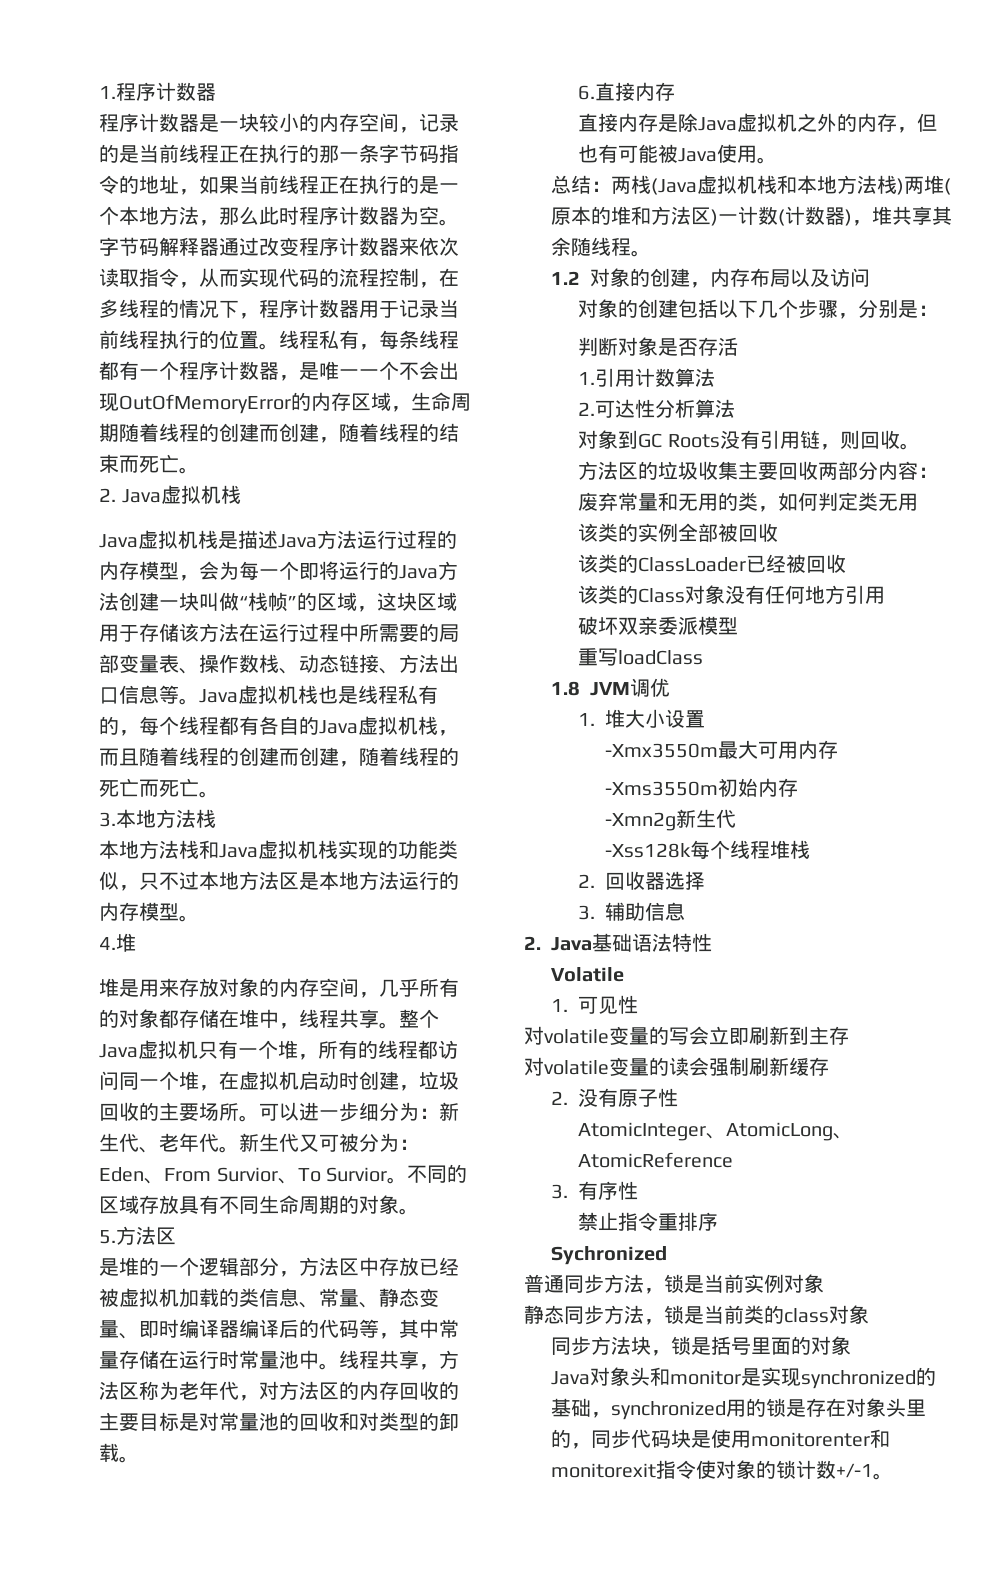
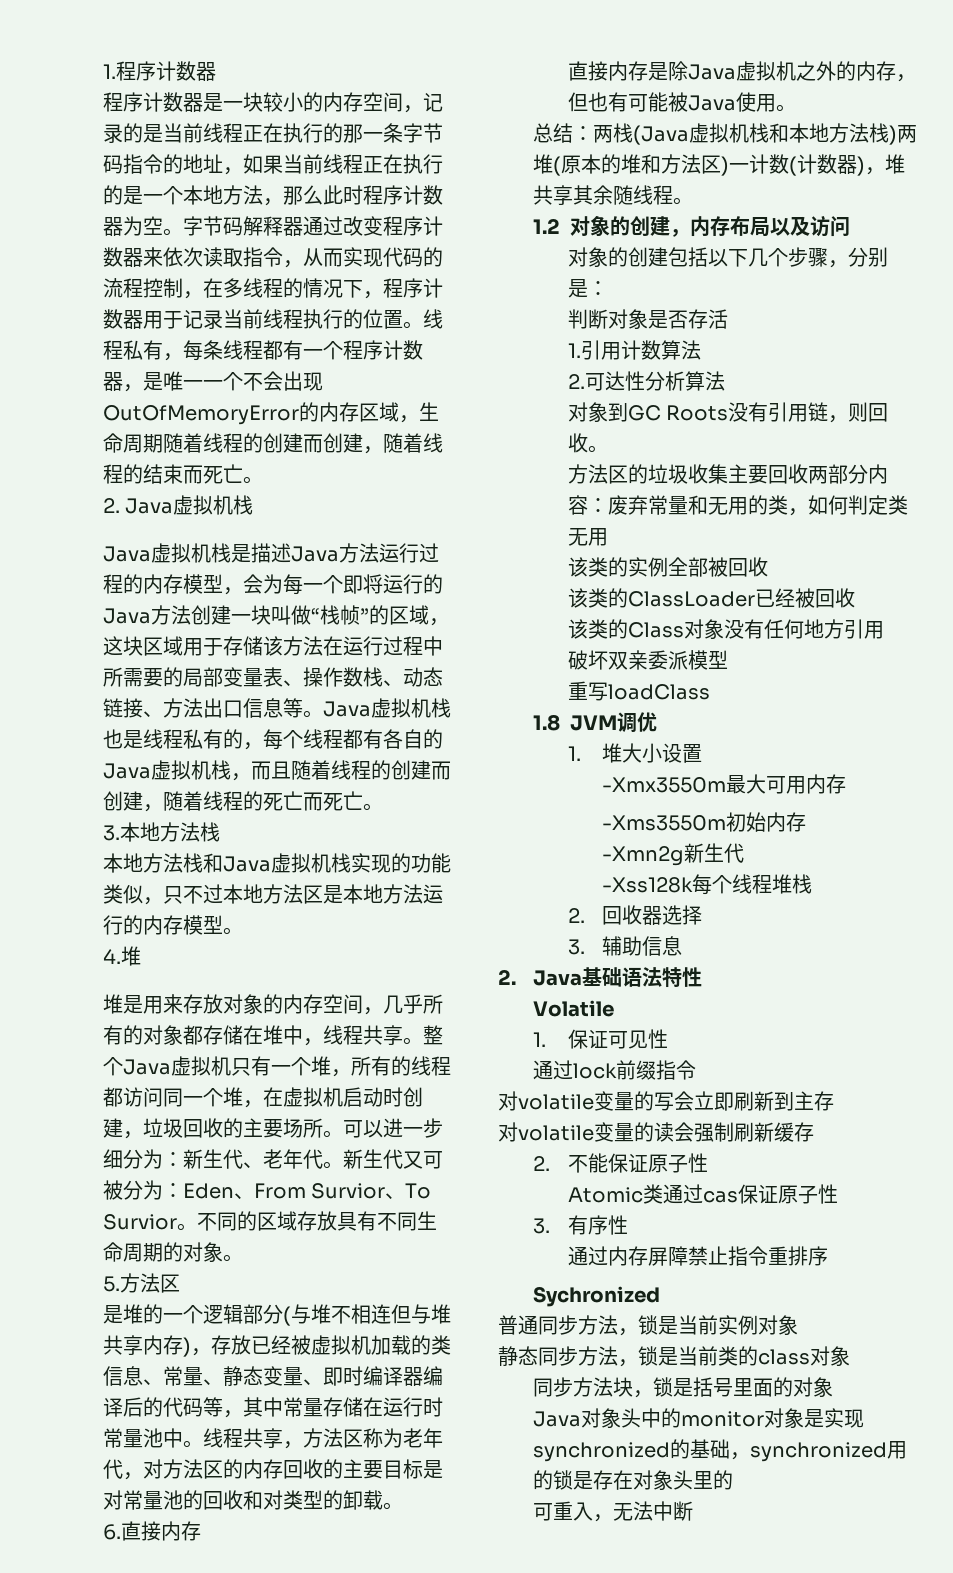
- 是堆的一个逻辑部分，方法区中存放已经被虚拟机加载的类信息、常量、静态变量、即时编译器编译后的代码等，其中常量存储在运行时常量池中。
+ 是堆的一个逻辑部分(与堆不相连但与堆共享内存)，存放已经被虚拟机加载的类信息、常量、静态变量、即时编译器编译后的代码等，其中常量存储在运行时常量池中。
- 1.可见性
+ 1.保证可见性
+ 通过lock前缀指令
- 2.没有原子性
- AtomicInteger、AtomicLong、AtomicReference
+ 2.不能保证原子性
+ Atomic类通过cas保证原子性
- 禁止指令重排序
+ 通过内存屏障禁止指令重排序
- Java对象头和monitor是实现synchronized的基础，synchronized用的锁是存在对象头里的，同步代码块是使用monitorenter和monitorexit指令使对象的锁计数+/-1。
+ Java对象头中的monitor对象是实现synchronized的基础，synchronized用的锁是存在对象头里的
+ 可重入，无法中断

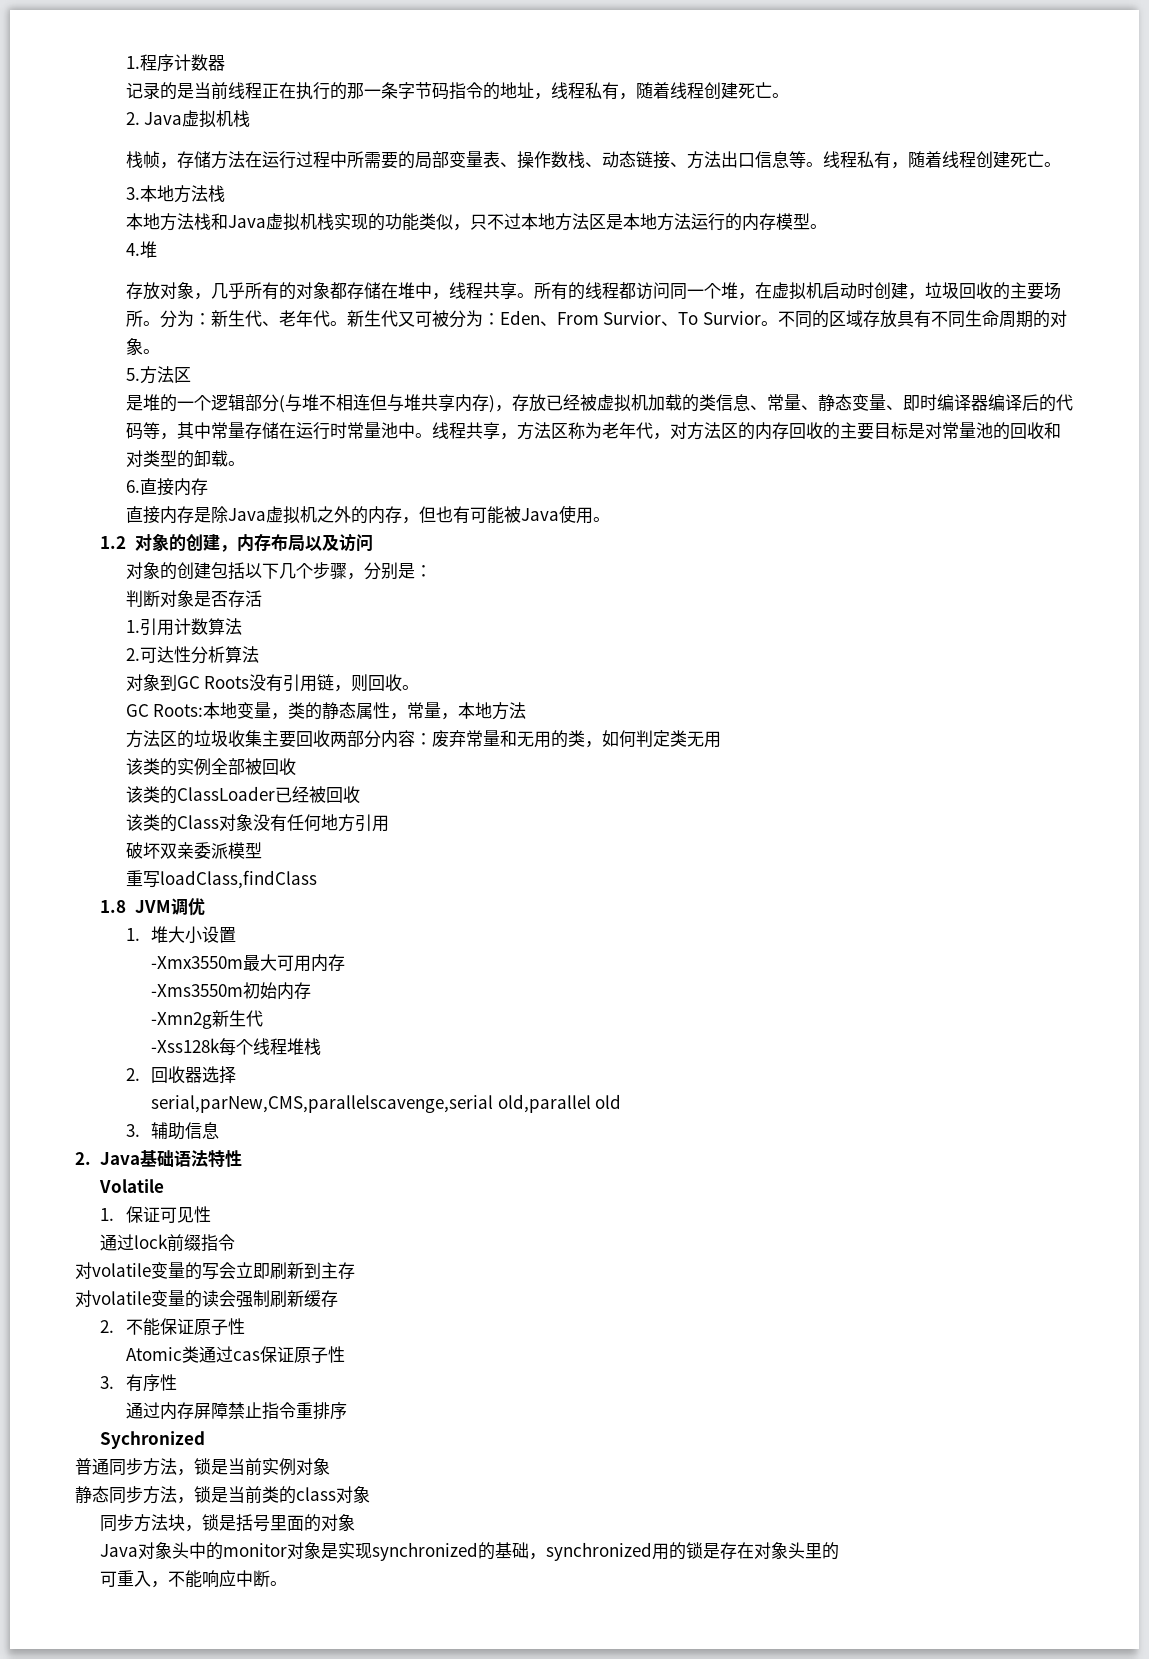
- 程序计数器是一块较小的内存空间，记录的是当前线程正在执行的那一条字节码指令的地址，如果当前线程正在执行的是一个本地方法，那么此时程序计数器为空。字节码解释器通过改变程序计数器来依次读取指令，从而实现代码的流程控制，在多线程的情况下，程序计数器用于记录当前线程执行的位置。线程私有，每条线程都有一个程序计数器，是唯一一个不会出现OutOfMemoryError的内存区域，生命周期随着线程的创建而创建，随着线程的结束而死亡。
+ 记录的是当前线程正在执行的那一条字节码指令的地址，线程私有，随着线程创建死亡。
- Java虚拟机栈是描述Java方法运行过程的内存模型，会为每一个即将运行的Java方法创建一块叫做“栈帧”的区域，这块区域用于存储该方法在运行过程中所需要的局部变量表、操作数栈、动态链接、方法出口信息等。Java虚拟机栈也是线程私有的，每个线程都有各自的Java虚拟机栈，而且随着线程的创建而创建，随着线程的死亡而死亡。
+ 栈帧，存储方法在运行过程中所需要的局部变量表、操作数栈、动态链接、方法出口信息等。线程私有，随着线程创建死亡。
- 堆是用来存放对象的内存空间，几乎所有的对象都存储在堆中，线程共享。
+ 存放对象，几乎所有的对象都存储在堆中，线程共享。
- 整个Java虚拟机只有一个堆，所有的线程都访问同一个堆，在虚拟机启动时创建，垃圾回收的主要场所。
+ 所有的线程都访问同一个堆，在虚拟机启动时创建，垃圾回收的主要场所。
- 可以进一步细分为：新生代、老年代。
+ 分为：新生代、老年代。
- 总结：两栈(Java虚拟机栈和本地方法栈)两堆(原本的堆和方法区)一计数(计数器)，堆共享其余随线程。
+ GC Roots:本地变量，类的静态属性，常量，本地方法
- 重写loadClass
+ 重写loadClass,findClass
+ serial,parNew,CMS,parallelscavenge,serial old,parallel old
- 可重入，无法中断
+ 可重入，不能响应中断。

